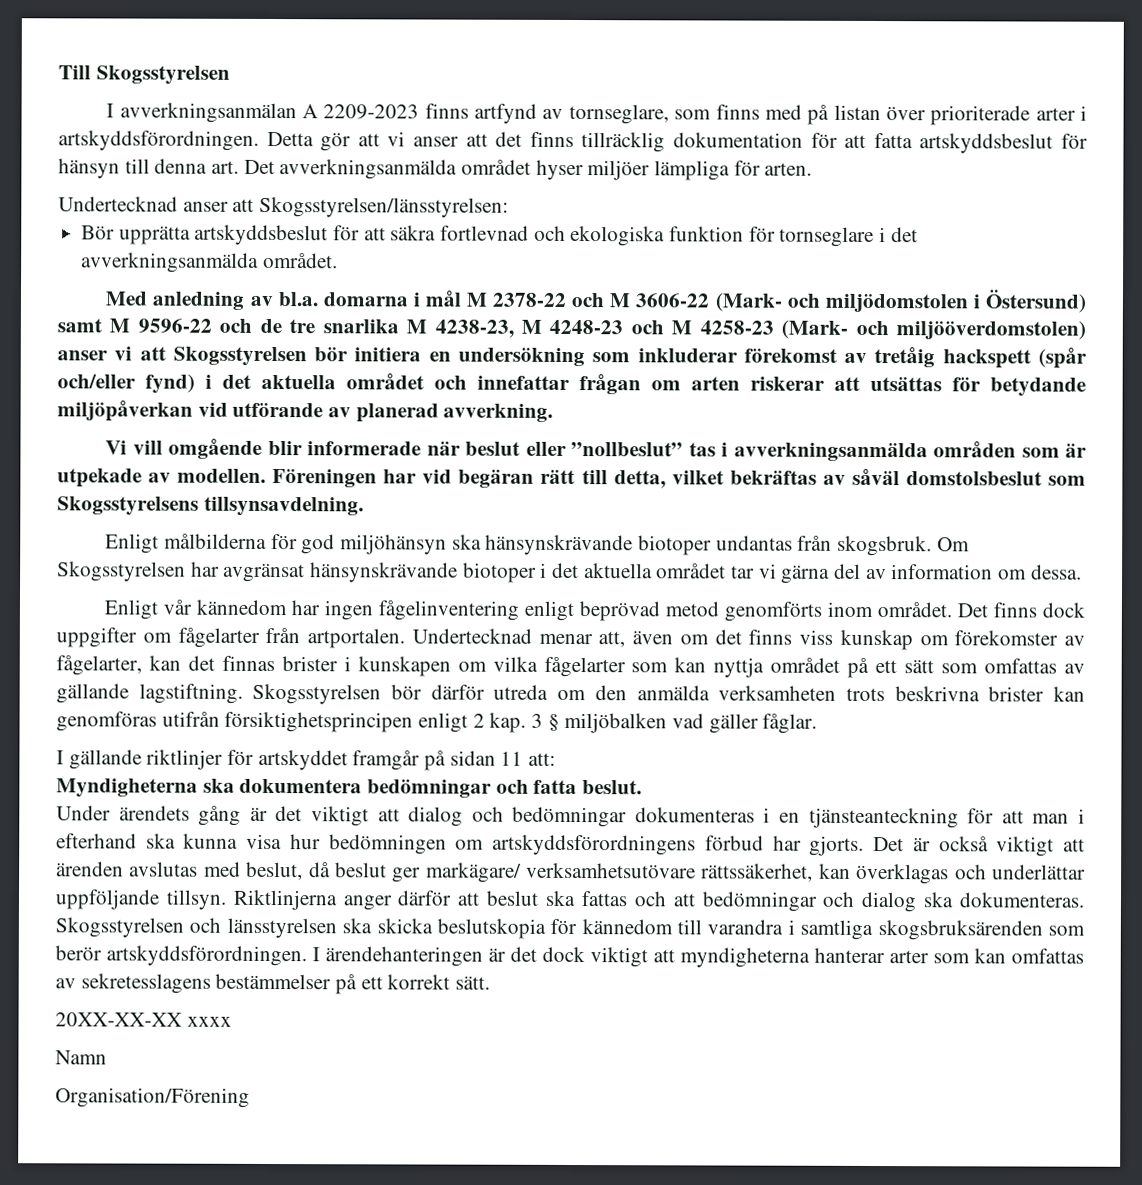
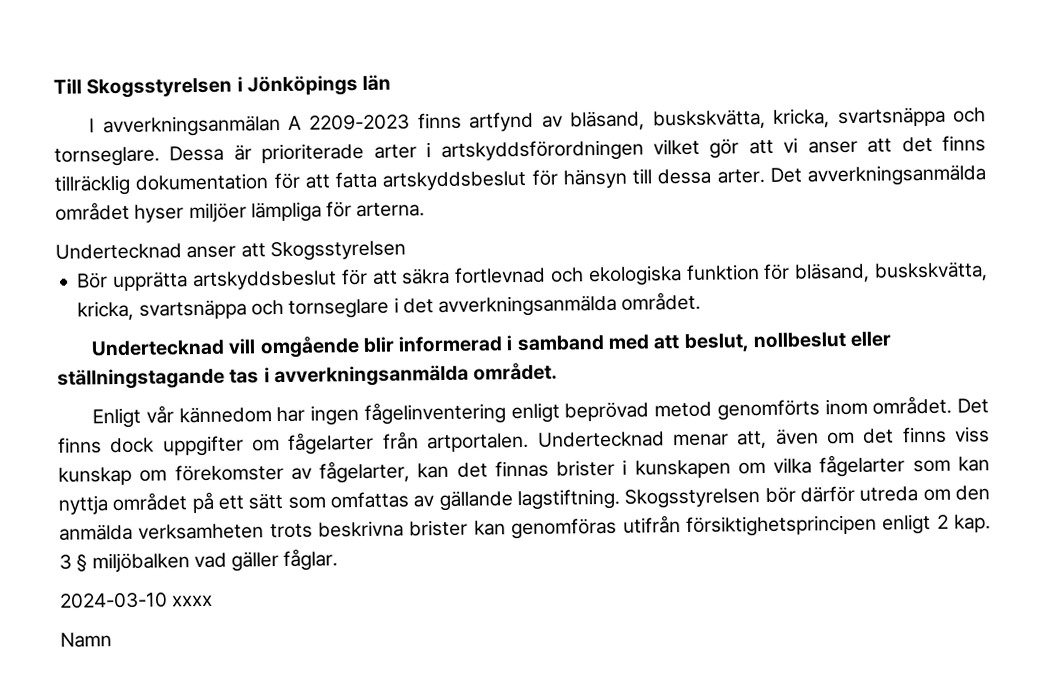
- Till Skogsstyrelsen
+ Till Skogsstyrelsen i Jönköpings län
- I avverkningsanmälan A 2209-2023 finns artfynd av tornseglare, som finns med på listan över prioriterade arter i artskyddsförordningen. Detta gör att vi anser att det finns tillräcklig dokumentation för att fatta artskyddsbeslut för hänsyn till denna art. Det avverkningsanmälda området hyser miljöer lämpliga för arten.
+ I avverkningsanmälan A 2209-2023 finns artfynd av bläsand, buskskvätta, kricka, svartsnäppa och tornseglare. Dessa är prioriterade arter i artskyddsförordningen vilket gör att vi anser att det finns tillräcklig dokumentation för att fatta artskyddsbeslut för hänsyn till dessa arter. Det avverkningsanmälda området hyser miljöer lämpliga för arterna.
- Undertecknad anser att Skogsstyrelsen/länsstyrelsen:
+ Undertecknad anser att Skogsstyrelsen
- Bör upprätta artskyddsbeslut för att säkra fortlevnad och ekologiska funktion för tornseglare i det avverkningsanmälda området.
+ Bör upprätta artskyddsbeslut för att säkra fortlevnad och ekologiska funktion för bläsand, buskskvätta, kricka, svartsnäppa och tornseglare i det avverkningsanmälda området.
- Med anledning av bl.a. domarna i mål M 2378-22 och M 3606-22 (Mark- och miljödomstolen i Östersund) samt M 9596-22 och de tre snarlika M 4238-23, M 4248-23 och M 4258-23 (Mark- och miljööverdomstolen) anser vi att Skogsstyrelsen bör initiera en undersökning som inkluderar förekomst av tretåig hackspett (spår och/eller fynd) i det aktuella området och innefattar frågan om arten riskerar att utsättas för betydande miljöpåverkan vid utförande av planerad avverkning.
- Vi vill omgående blir informerade när beslut eller ”nollbeslut” tas i avverkningsanmälda områden som är utpekade av modellen. Föreningen har vid begäran rätt till detta, vilket bekräftas av såväl domstolsbeslut som Skogsstyrelsens tillsynsavdelning.
- Enligt målbilderna för god miljöhänsyn ska hänsynskrävande biotoper undantas från skogsbruk. Om Skogsstyrelsen har avgränsat hänsynskrävande biotoper i det aktuella området tar vi gärna del av information om dessa.
+ Undertecknad vill omgående blir informerad i samband med att beslut, nollbeslut eller ställningstagande tas i avverkningsanmälda området.
- I gällande riktlinjer för artskyddet framgår på sidan 11 att:
- Myndigheterna ska dokumentera bedömningar och fatta beslut.
- Under ärendets gång är det viktigt att dialog och bedömningar dokumenteras i en tjänsteanteckning för att man i efterhand ska kunna visa hur bedömningen om artskyddsförordningens förbud har gjorts. Det är också viktigt att ärenden avslutas med beslut, då beslut ger markägare/ verksamhetsutövare rättssäkerhet, kan överklagas och underlättar uppföljande tillsyn. Riktlinjerna anger därför att beslut ska fattas och att bedömningar och dialog ska dokumenteras. Skogsstyrelsen och länsstyrelsen ska skicka beslutskopia för kännedom till varandra i samtliga skogsbruksärenden som berör artskyddsförordningen. I ärendehanteringen är det dock viktigt att myndigheterna hanterar arter som kan omfattas av sekretesslagens bestämmelser på ett korrekt sätt.
- 20XX-XX-XX xxxx
+ 2024-03-10 xxxx
- Organisation/Förening

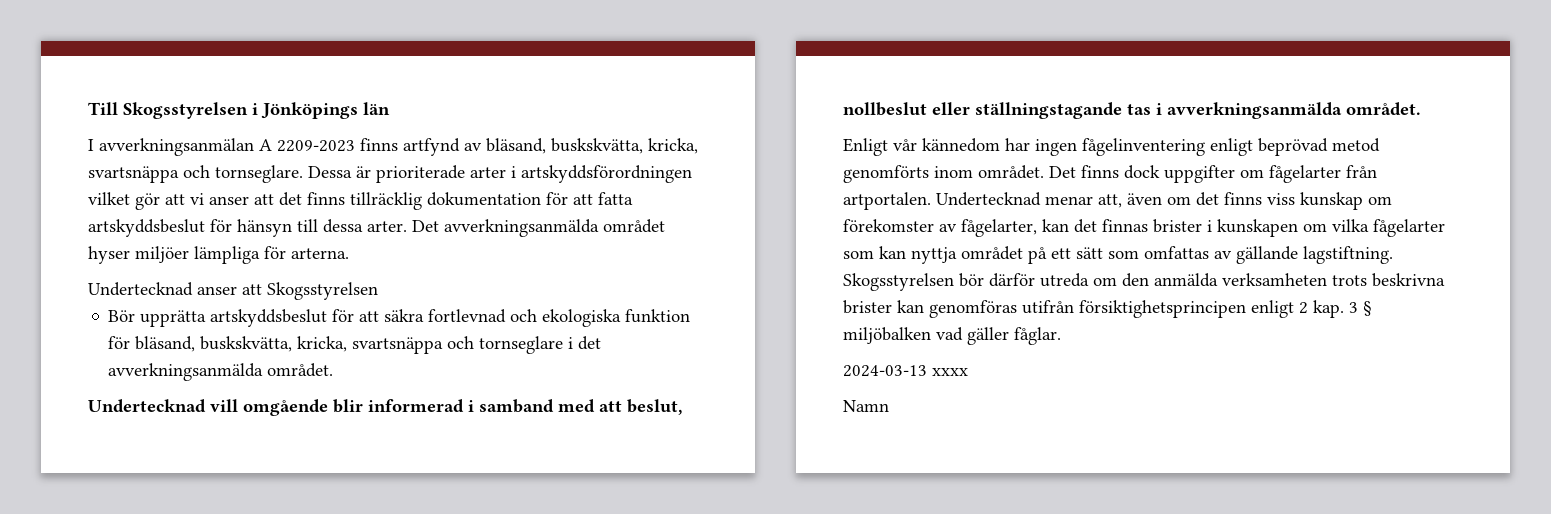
- 2024-03-10 xxxx
+ 2024-03-13 xxxx

